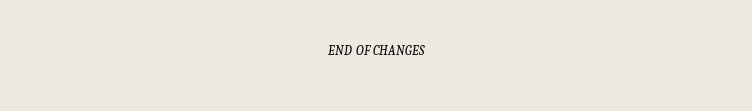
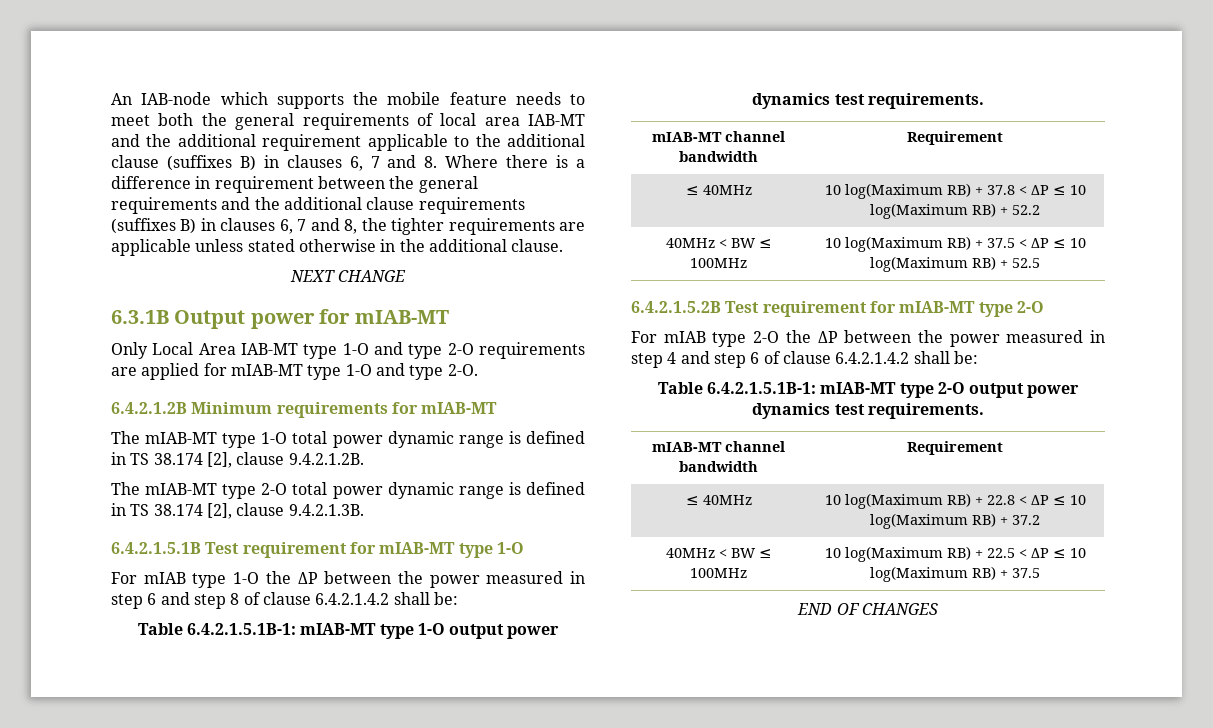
+ An IAB-node which supports the mobile feature needs to meet both the general requirements of local area IAB-MT and the additional requirement applicable to the additional clause (suffixes B) in clauses 6, 7 and 8. Where there is a difference in requirement between the general requirements and the additional clause requirements (suffixes B) in clauses 6, 7 and 8, the tighter requirements are applicable unless stated otherwise in the additional clause.
+ NEXT CHANGE
+ 6.3.1B Output power for mIAB-MT
+ Only Local Area IAB-MT type 1-O and type 2-O requirements are applied for mIAB-MT type 1-O and type 2-O.
+ 6.4.2.1.2B Minimum requirements for mIAB-MT
+ The mIAB-MT type 1-O total power dynamic range is defined in TS 38.174 [2], clause 9.4.2.1.2B.
+ The mIAB-MT type 2-O total power dynamic range is defined in TS 38.174 [2], clause 9.4.2.1.3B.
+ 6.4.2.1.5.1B Test requirement for mIAB-MT type 1-O
+ For mIAB type 1-O the ΔP between the power measured in step 6 and step 8 of clause 6.4.2.1.4.2 shall be:
+ Table 6.4.2.1.5.1B-1: mIAB-MT type 1-O output power dynamics test requirements.
+ mIAB-MT channel bandwidth | Requirement
+ ≤ 40MHz | 10 log(Maximum RB) + 37.8 < ΔP ≤ 10 log(Maximum RB) + 52.2
+ 40MHz < BW ≤ 100MHz | 10 log(Maximum RB) + 37.5 < ΔP ≤ 10 log(Maximum RB) + 52.5
+ 6.4.2.1.5.2B Test requirement for mIAB-MT type 2-O
+ For mIAB type 2-O the ΔP between the power measured in step 4 and step 6 of clause 6.4.2.1.4.2 shall be:
+ Table 6.4.2.1.5.1B-1: mIAB-MT type 2-O output power dynamics test requirements.
+ mIAB-MT channel bandwidth | Requirement
+ ≤ 40MHz | 10 log(Maximum RB) + 22.8 < ΔP ≤ 10 log(Maximum RB) + 37.2
+ 40MHz < BW ≤ 100MHz | 10 log(Maximum RB) + 22.5 < ΔP ≤ 10 log(Maximum RB) + 37.5

